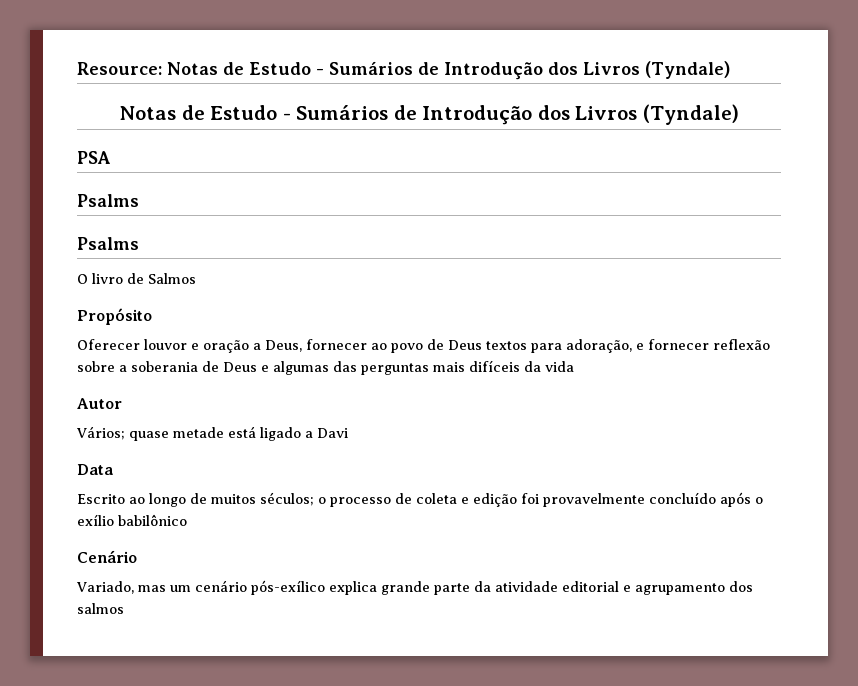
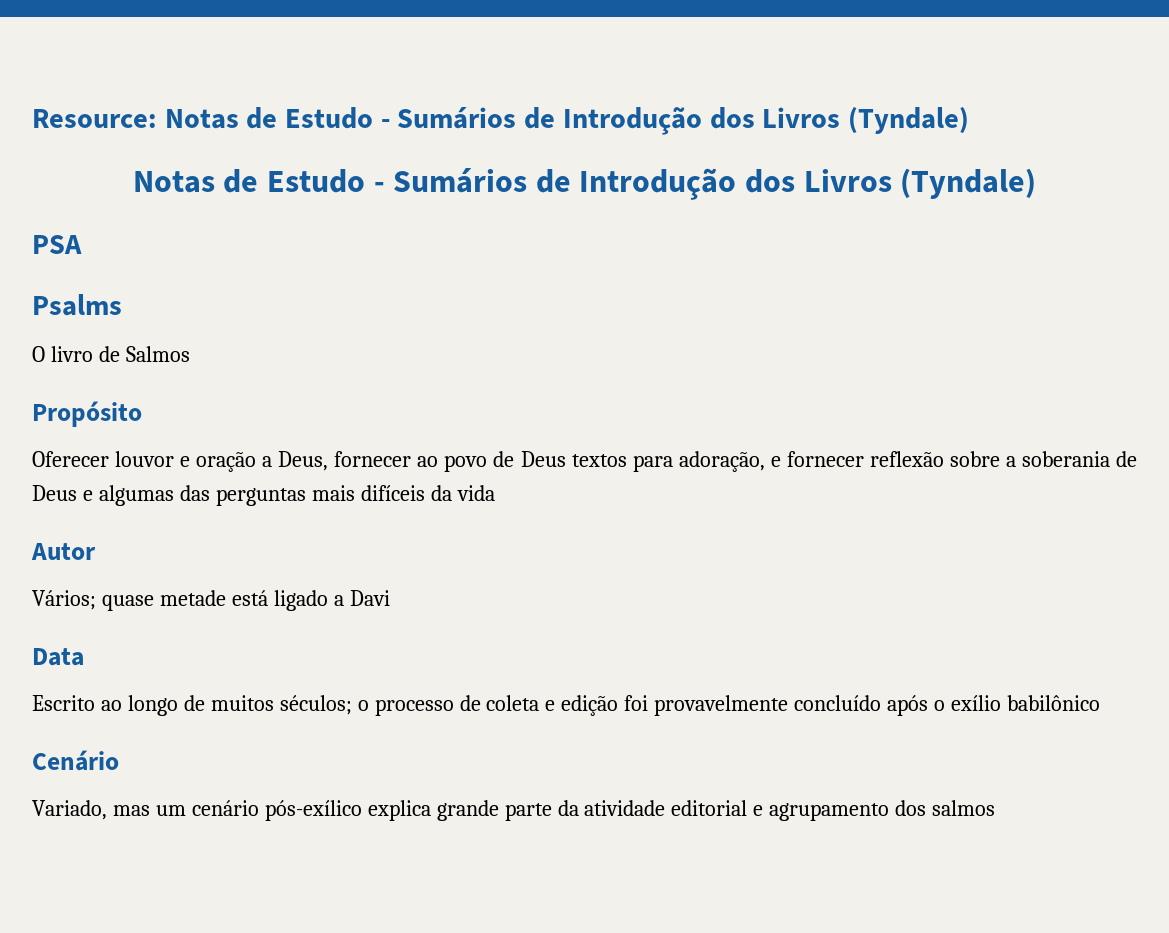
  PSA
- Psalms

